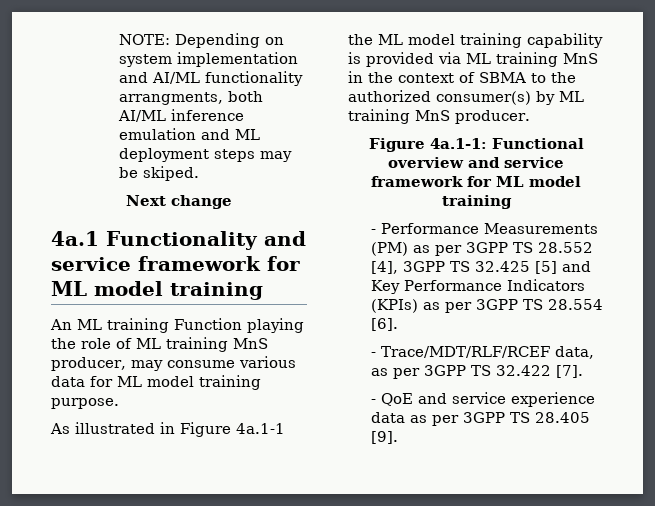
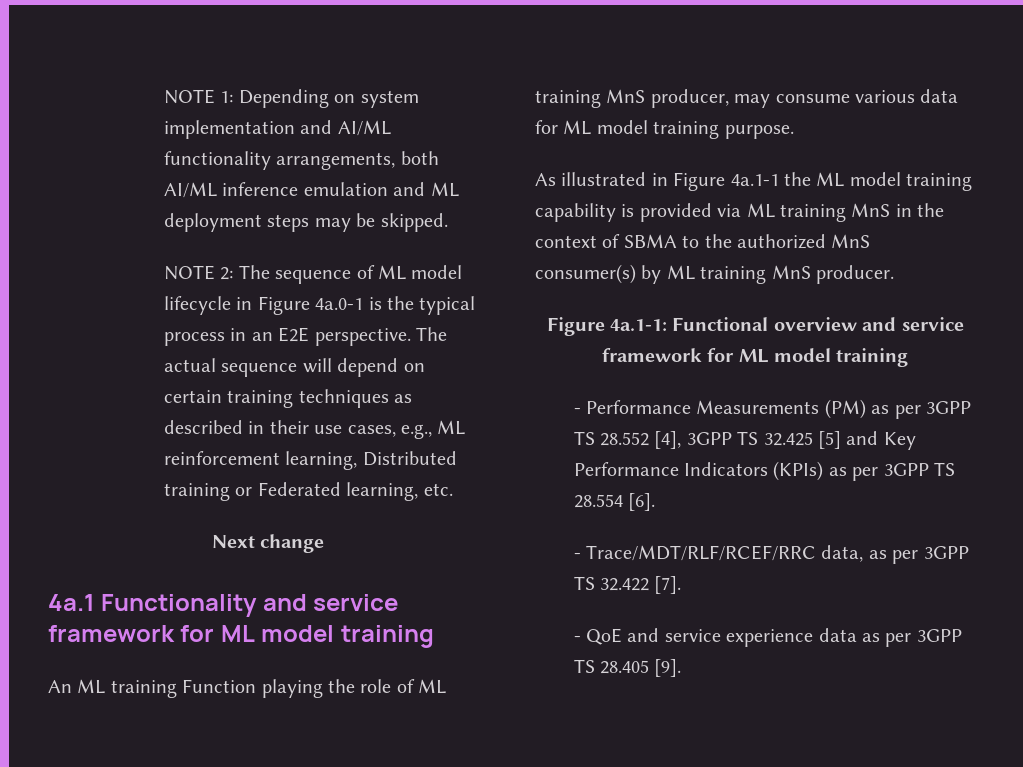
- NOTE: Depending on system implementation and AI/ML functionality arrangments, both AI/ML inference emulation and ML deployment steps may be skiped.
+ NOTE 1: Depending on system implementation and AI/ML functionality arrangements, both AI/ML inference emulation and ML deployment steps may be skipped.
+ NOTE 2: The sequence of ML model lifecycle in Figure 4a.0-1 is the typical process in an E2E perspective. The actual sequence will depend on certain training techniques as described in their use cases, e.g., ML reinforcement learning, Distributed training or Federated learning, etc.
- As illustrated in Figure 4a.1-1 the ML model training capability is provided via ML training MnS in the context of SBMA to the authorized consumer(s) by ML training MnS producer.
+ As illustrated in Figure 4a.1-1 the ML model training capability is provided via ML training MnS in the context of SBMA to the authorized MnS consumer(s) by ML training MnS producer.
- - Trace/MDT/RLF/RCEF data, as per 3GPP TS 32.422 [7].
+ - Trace/MDT/RLF/RCEF/RRC data, as per 3GPP TS 32.422 [7].

